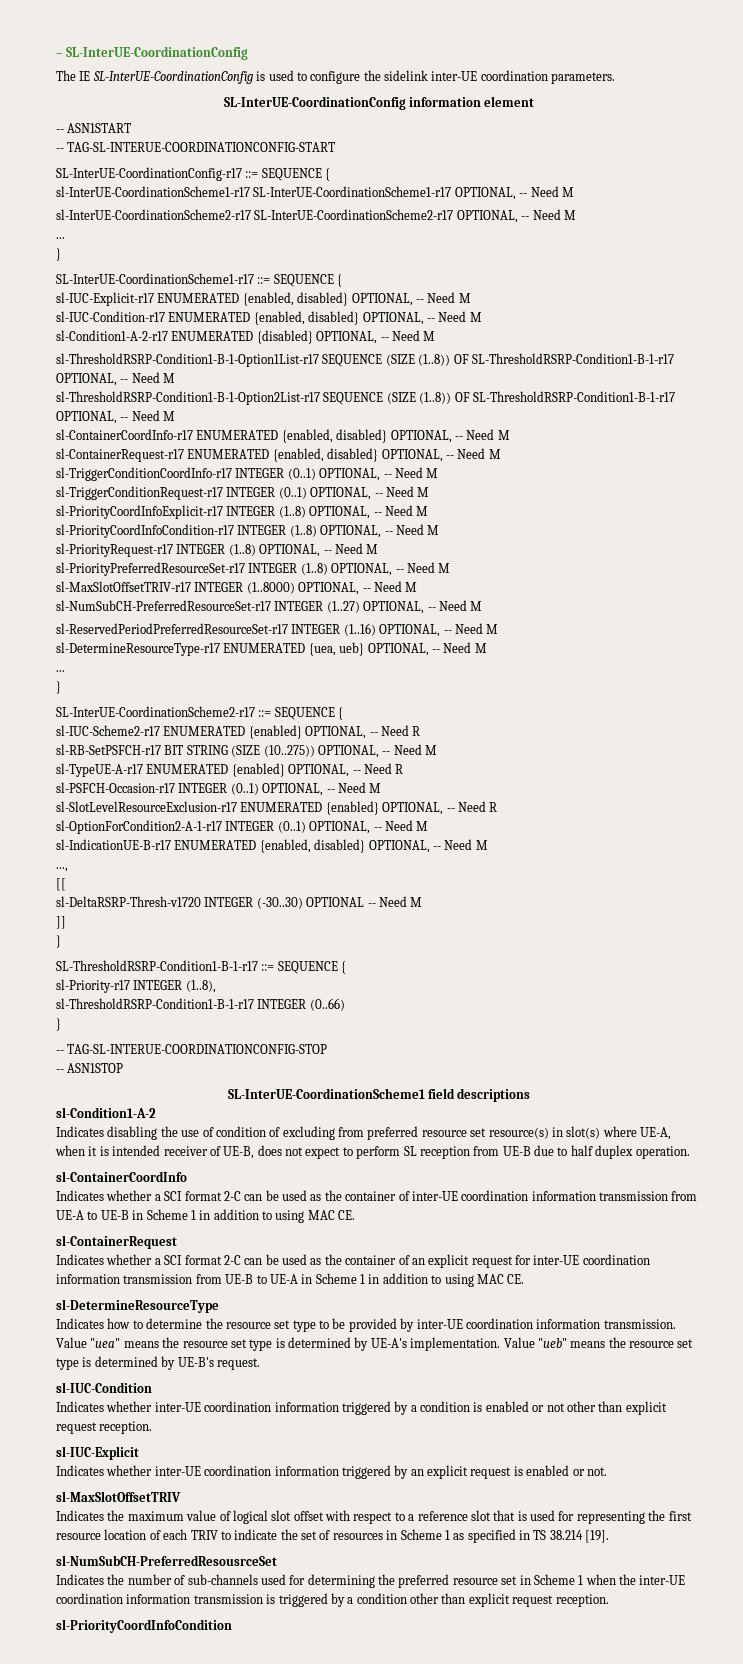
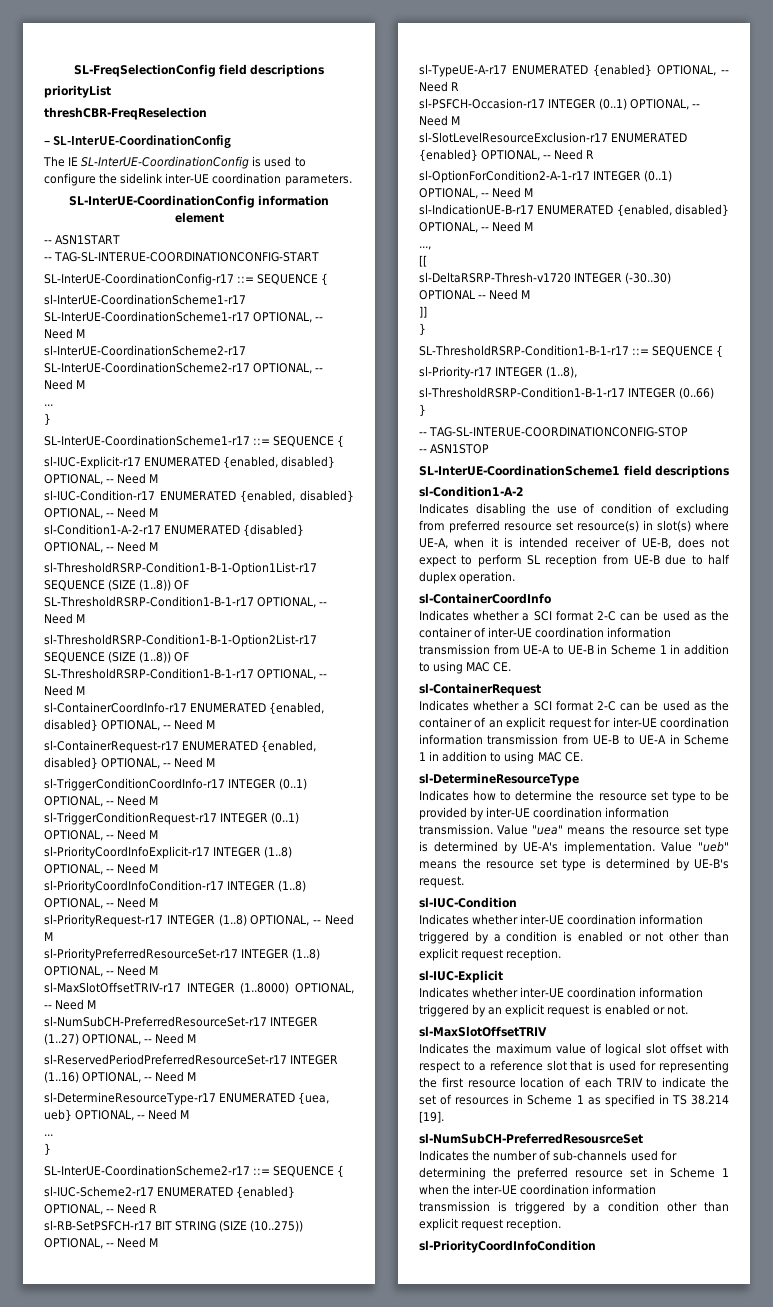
+ SL-FreqSelectionConfig field descriptions
+ priorityList
+ threshCBR-FreqReselection

